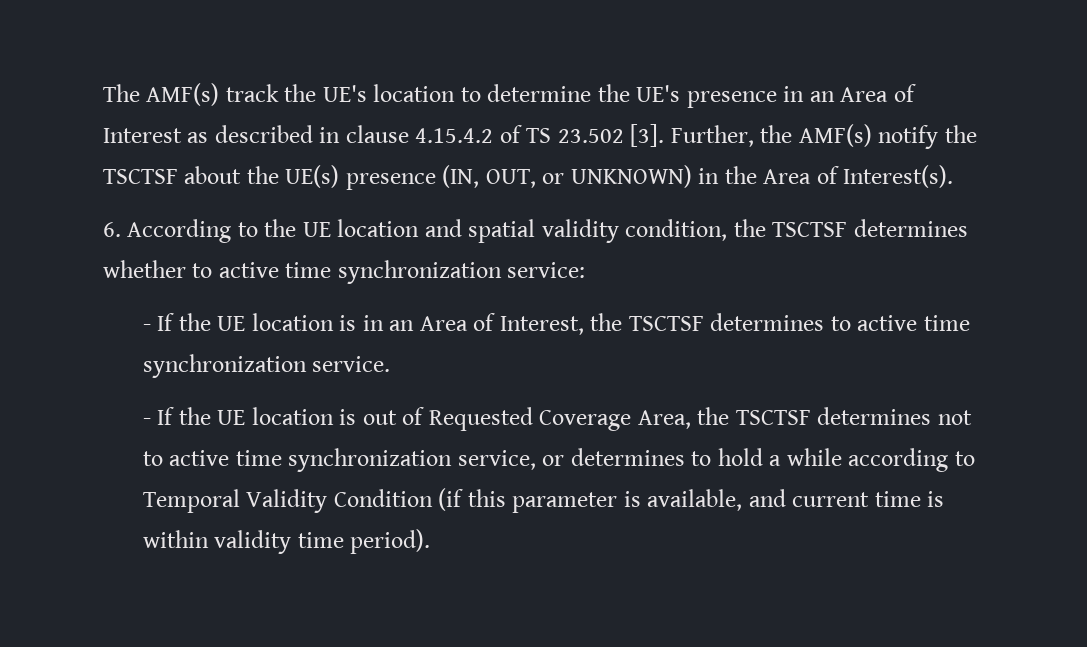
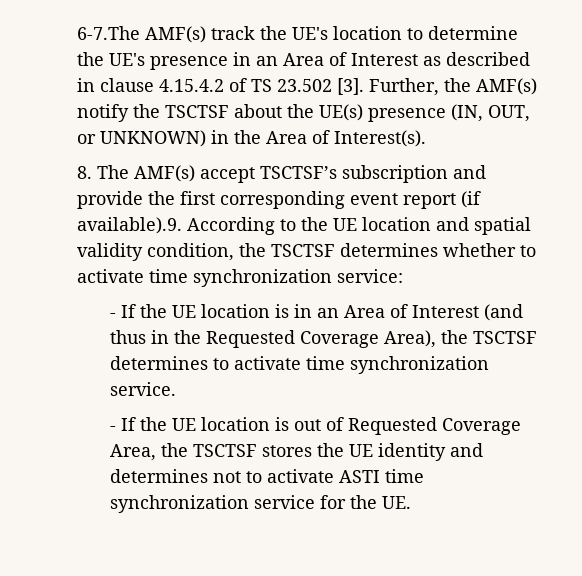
- The AMF(s) track the UE's location to determine the UE's presence in an Area of Interest as described in clause 4.15.4.2 of TS 23.502 [3].
+ 6-7.The AMF(s) track the UE's location to determine the UE's presence in an Area of Interest as described in clause 4.15.4.2 of TS 23.502 [3].
- 6. According to the UE location and spatial validity condition, the TSCTSF determines whether to active time synchronization service:
+ 8. The AMF(s) accept TSCTSF’s subscription and provide the first corresponding event report (if available).9. According to the UE location and spatial validity condition, the TSCTSF determines whether to activate time synchronization service:
- - If the UE location is in an Area of Interest, the TSCTSF determines to active time synchronization service.
+ - If the UE location is in an Area of Interest (and thus in the Requested Coverage Area), the TSCTSF determines to activate time synchronization service.
- - If the UE location is out of Requested Coverage Area, the TSCTSF determines not to active time synchronization service, or determines to hold a while according to Temporal Validity Condition (if this parameter is available, and current time is within validity time period).
+ - If the UE location is out of Requested Coverage Area, the TSCTSF stores the UE identity and determines not to activate ASTI time synchronization service for the UE.

